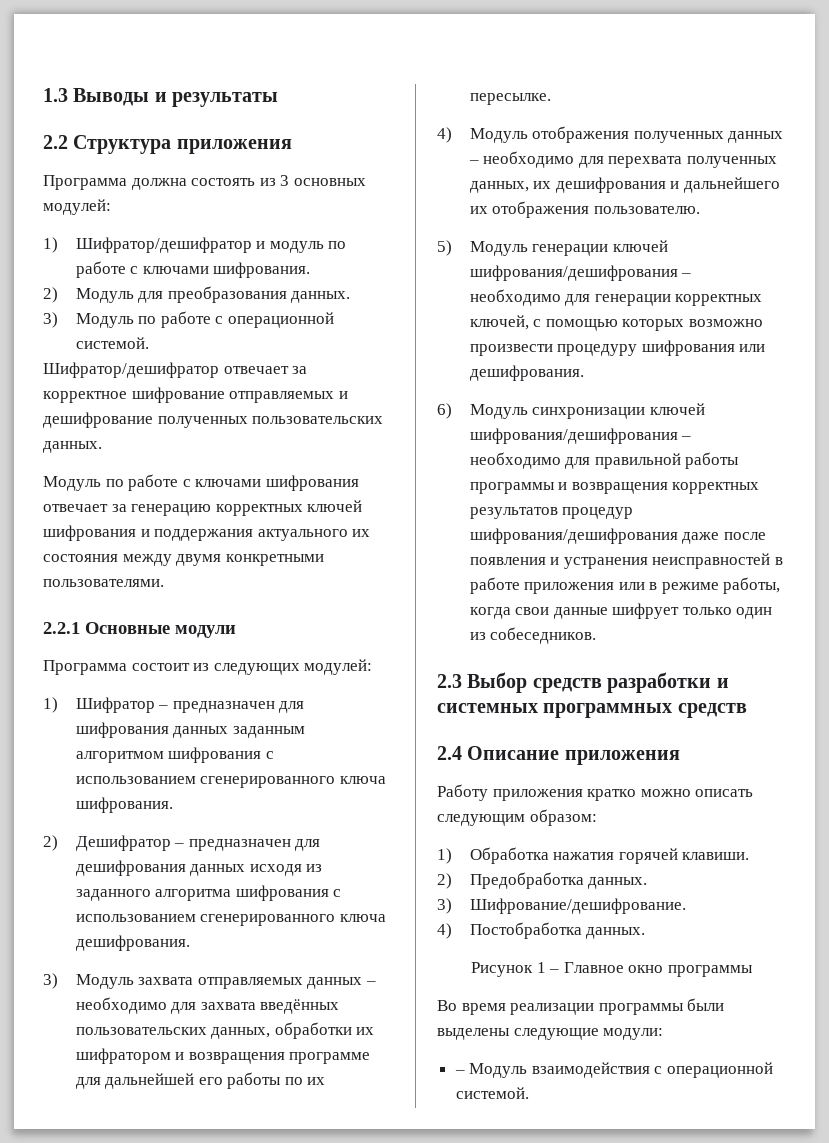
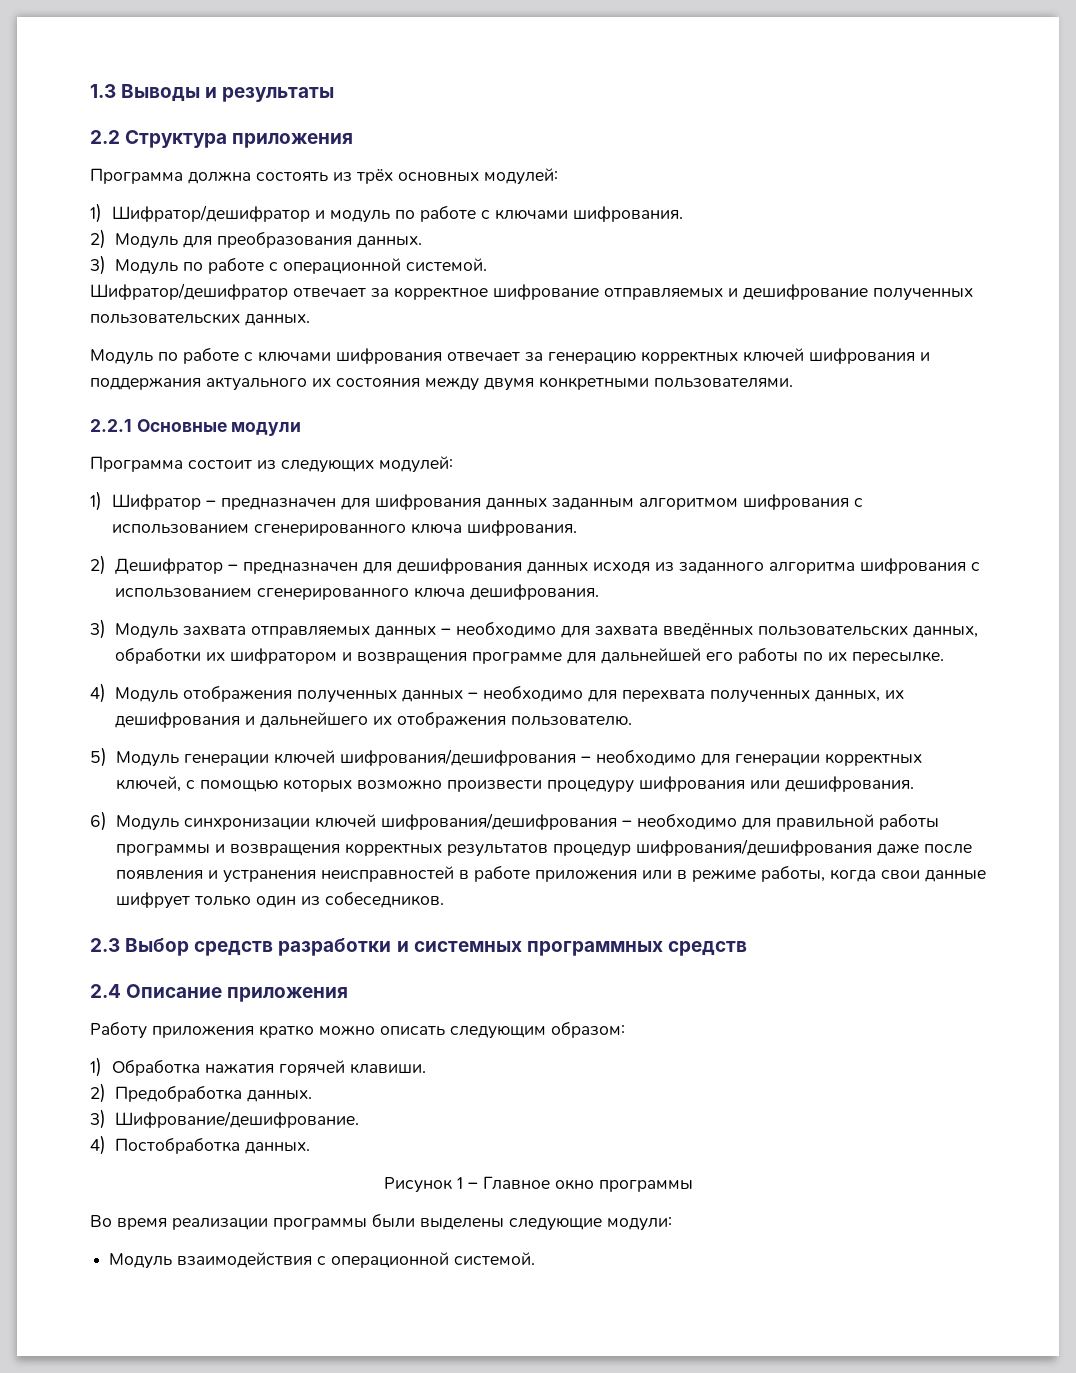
- Программа должна состоять из 3 основных модулей:
+ Программа должна состоять из трёх основных модулей:
- – Модуль взаимодействия с операционной системой.
+ Модуль взаимодействия с операционной системой.

